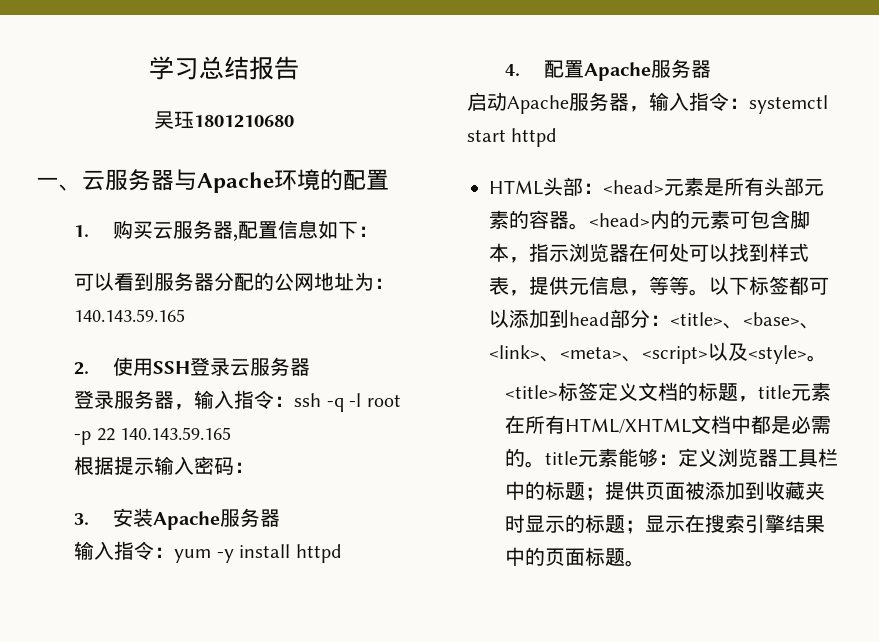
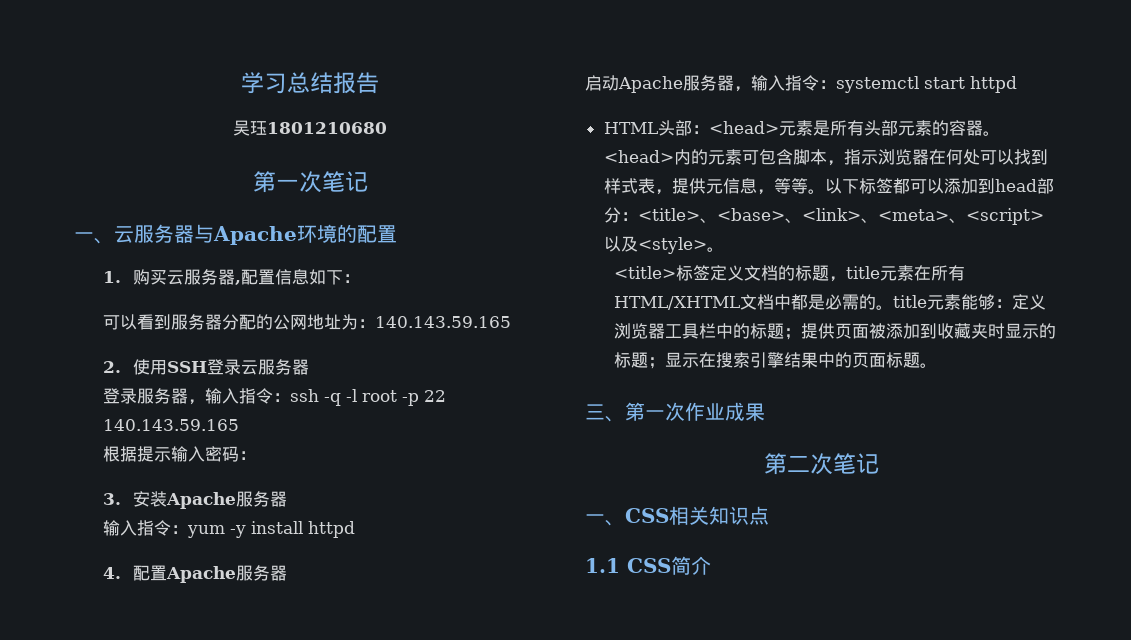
+ 第一次笔记
+ 三、第一次作业成果
+ 第二次笔记
+ 一、CSS相关知识点
+ 1.1 CSS简介

